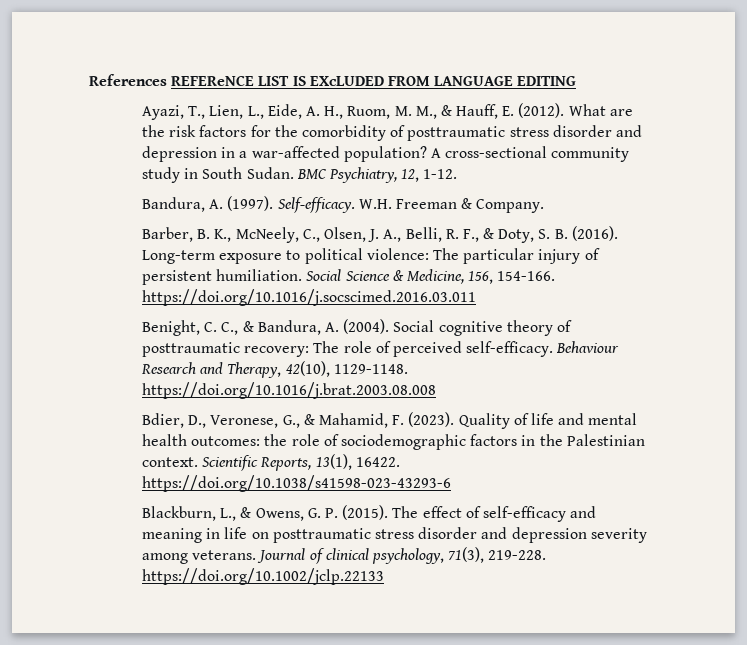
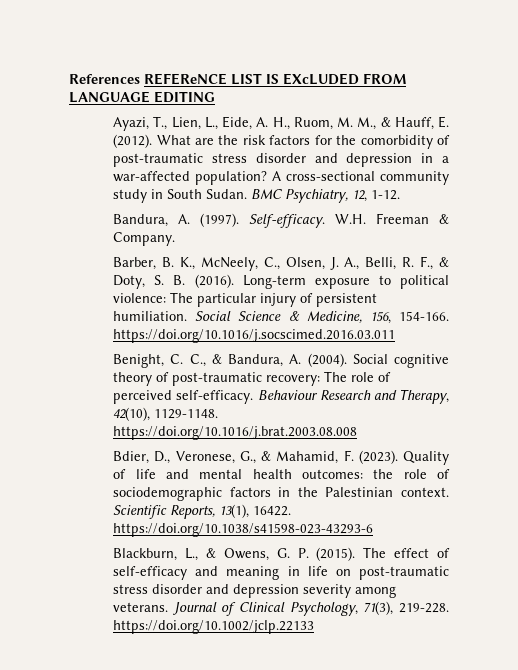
- What are the risk factors for the comorbidity of posttraumatic stress disorder and depression in a war-affected population?
+ What are the risk factors for the comorbidity of post-traumatic stress disorder and depression in a war-affected population?
- Social cognitive theory of posttraumatic recovery: The role of perceived self-efficacy.
+ Social cognitive theory of post-traumatic recovery: The role of perceived self-efficacy.
- The effect of self-efficacy and meaning in life on posttraumatic stress disorder and depression severity among veterans.
+ The effect of self-efficacy and meaning in life on post-traumatic stress disorder and depression severity among veterans.
- Journal of clinical psychology, 71(3), 219-228. https://doi.org/10.1002/jclp.22133
+ Journal of Clinical Psychology, 71(3), 219-228. https://doi.org/10.1002/jclp.22133

